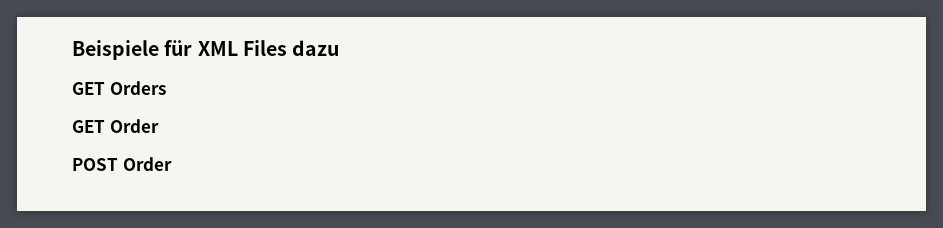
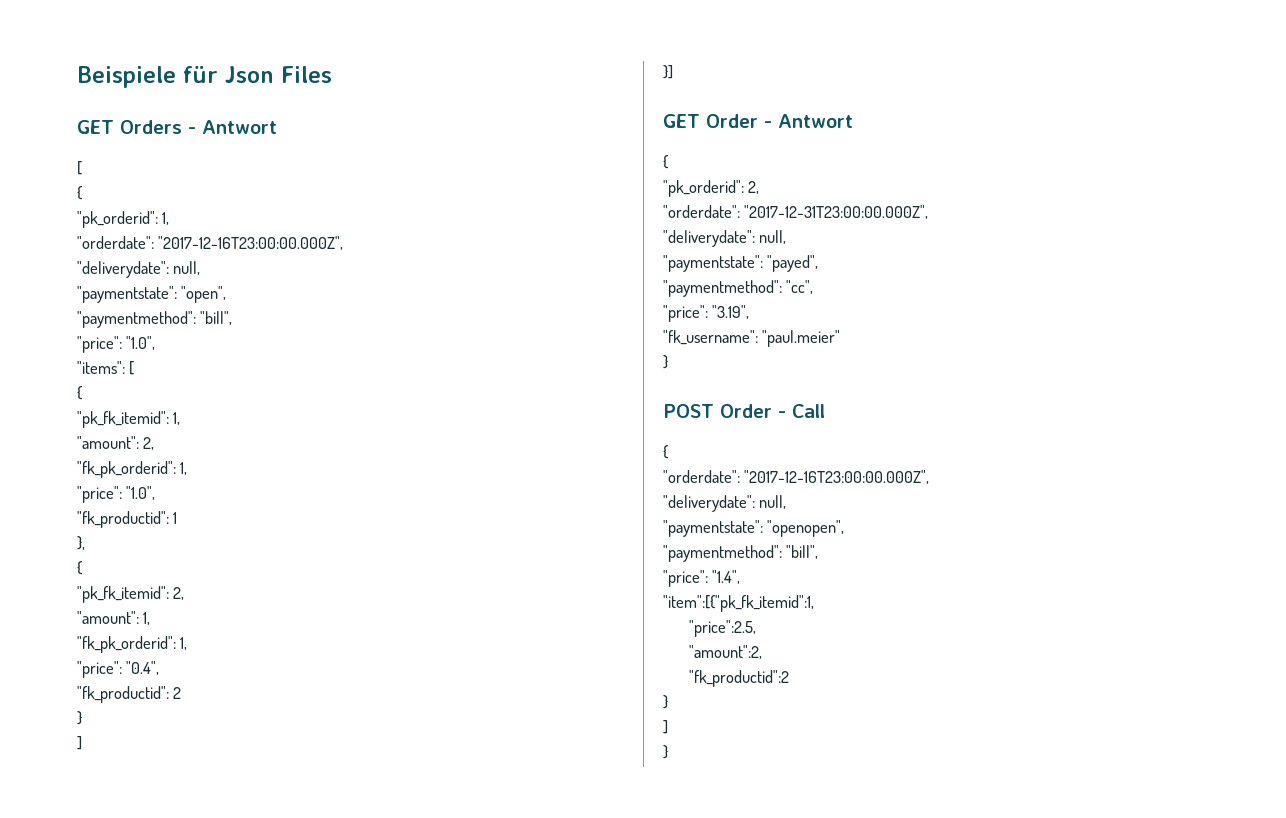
- Beispiele für XML Files dazu
+ Beispiele für Json Files
- GET Orders
- GET Order
- POST Order
+ GET Orders - Antwort
+ [
+ {
+ "pk_orderid": 1,
+ "orderdate": "2017-12-16T23:00:00.000Z",
+ "deliverydate": null,
+ "paymentstate": "open",
+ "paymentmethod": "bill",
+ "price": "1.0",
+ "items": [
+ {
+ "pk_fk_itemid": 1,
+ "amount": 2,
+ "fk_pk_orderid": 1,
+ "price": "1.0",
+ "fk_productid": 1
+ },
+ {
+ "pk_fk_itemid": 2,
+ "amount": 1,
+ "fk_pk_orderid": 1,
+ "price": "0.4",
+ "fk_productid": 2
+ }
+ ]
+ }]
+ GET Order - Antwort
+ {
+ "pk_orderid": 2,
+ "orderdate": "2017-12-31T23:00:00.000Z",
+ "deliverydate": null,
+ "paymentstate": "payed",
+ "paymentmethod": "cc",
+ "price": "3.19",
+ "fk_username": "paul.meier"
+ }
+ POST Order - Call
+ {
+ "orderdate": "2017-12-16T23:00:00.000Z",
+ "deliverydate": null,
+ "paymentstate": "openopen",
+ "paymentmethod": "bill",
+ "price": "1.4",
+ "item":[{"pk_fk_itemid":1,
+ "price":2.5,
+ "amount":2,
+ "fk_productid":2
+ }
+ ]
+ }

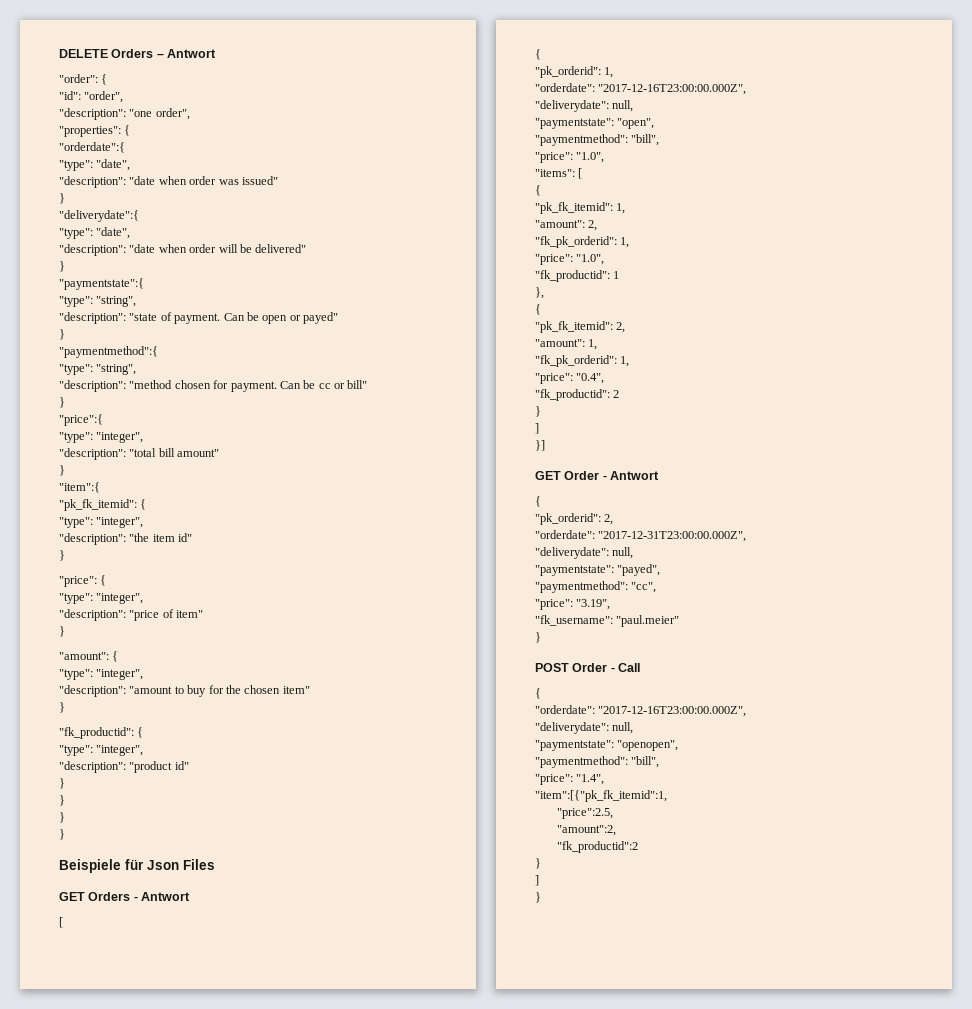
+ DELETE Orders – Antwort
+ "order": {
+ "id": "order",
+ "description": "one order",
+ "properties": {
+ "orderdate":{
+ "type": "date",
+ "description": "date when order was issued"
+ }
+ "deliverydate":{
+ "type": "date",
+ "description": "date when order will be delivered"
+ }
+ "paymentstate":{
+ "type": "string",
+ "description": "state of payment. Can be open or payed"
+ }
+ "paymentmethod":{
+ "type": "string",
+ "description": "method chosen for payment. Can be cc or bill"
+ }
+ "price":{
+ "type": "integer",
+ "description": "total bill amount"
+ }
+ "item":{
+ "pk_fk_itemid": {
+ "type": "integer",
+ "description": "the item id"
+ }
+ "price": {
+ "type": "integer",
+ "description": "price of item"
+ }
+ "amount": {
+ "type": "integer",
+ "description": "amount to buy for the chosen item"
+ }
+ "fk_productid": {
+ "type": "integer",
+ "description": "product id"
+ }
+ }
+ }
+ }

